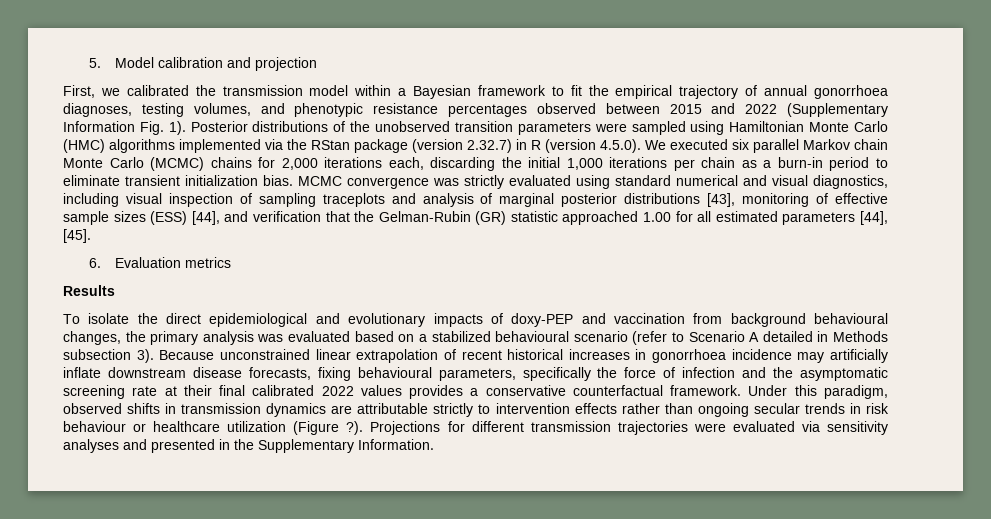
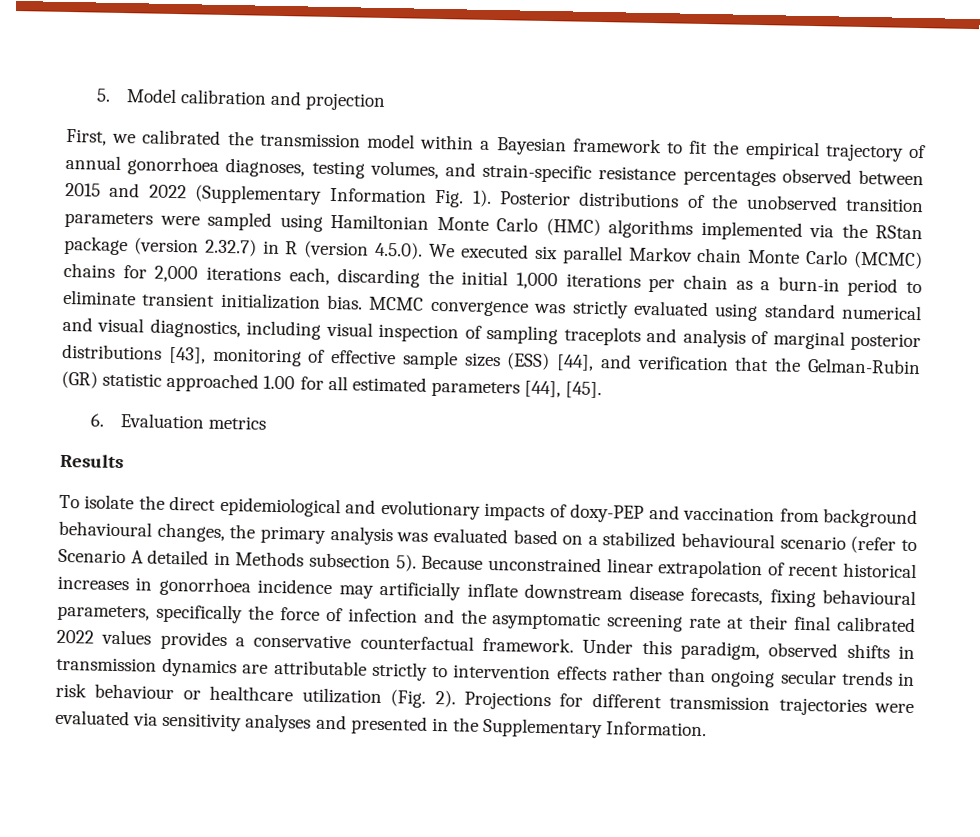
- First, we calibrated the transmission model within a Bayesian framework to fit the empirical trajectory of annual gonorrhoea diagnoses, testing volumes, and phenotypic resistance percentages observed between 2015 and 2022 (Supplementary Information Fig. 1).
+ First, we calibrated the transmission model within a Bayesian framework to fit the empirical trajectory of annual gonorrhoea diagnoses, testing volumes, and strain-specific resistance percentages observed between 2015 and 2022 (Supplementary Information Fig. 1).
- To isolate the direct epidemiological and evolutionary impacts of doxy-PEP and vaccination from background behavioural changes, the primary analysis was evaluated based on a stabilized behavioural scenario (refer to Scenario A detailed in Methods subsection 3).
+ To isolate the direct epidemiological and evolutionary impacts of doxy-PEP and vaccination from background behavioural changes, the primary analysis was evaluated based on a stabilized behavioural scenario (refer to Scenario A detailed in Methods subsection 5).
- Under this paradigm, observed shifts in transmission dynamics are attributable strictly to intervention effects rather than ongoing secular trends in risk behaviour or healthcare utilization (Figure ?).
+ Under this paradigm, observed shifts in transmission dynamics are attributable strictly to intervention effects rather than ongoing secular trends in risk behaviour or healthcare utilization (Fig. 2).

